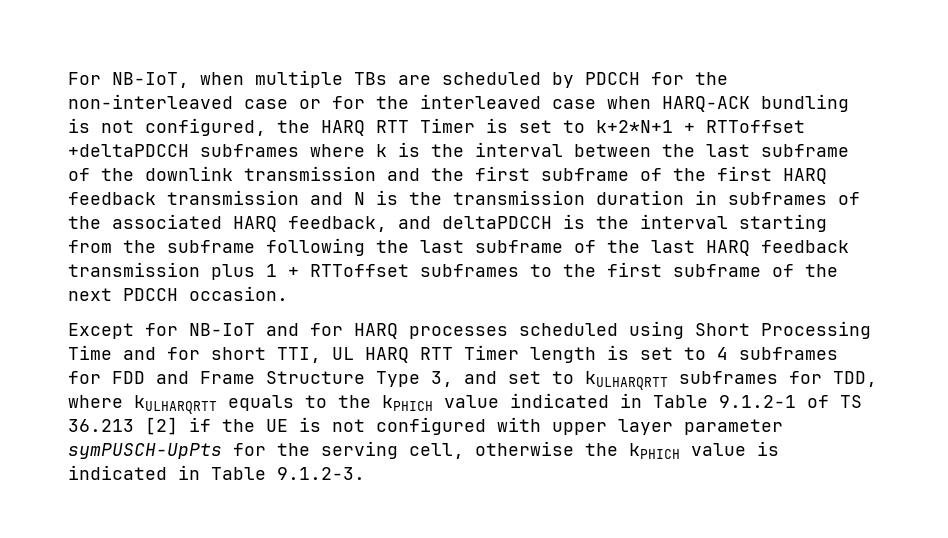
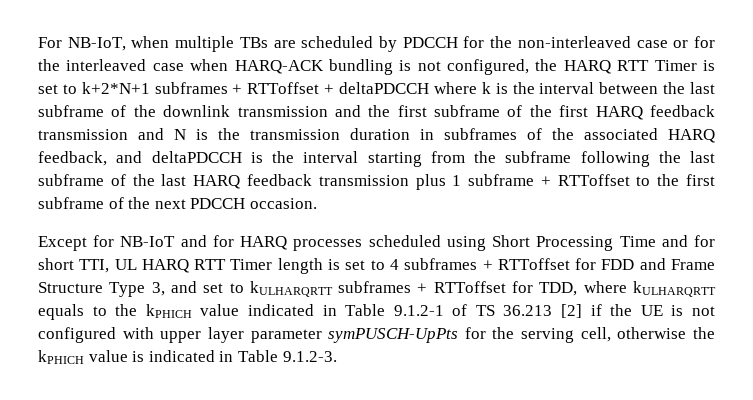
- For NB-IoT, when multiple TBs are scheduled by PDCCH for the non-interleaved case or for the interleaved case when HARQ-ACK bundling is not configured, the HARQ RTT Timer is set to k+2*N+1 + RTToffset +deltaPDCCH subframes where k is the interval between the last subframe of the downlink transmission and the first subframe of the first HARQ feedback transmission and N is the transmission duration in subframes of the associated HARQ feedback, and deltaPDCCH is the interval starting from the subframe following the last subframe of the last HARQ feedback transmission plus 1 + RTToffset subframes to the first subframe of the next PDCCH occasion.
+ For NB-IoT, when multiple TBs are scheduled by PDCCH for the non-interleaved case or for the interleaved case when HARQ-ACK bundling is not configured, the HARQ RTT Timer is set to k+2*N+1 subframes + RTToffset + deltaPDCCH where k is the interval between the last subframe of the downlink transmission and the first subframe of the first HARQ feedback transmission and N is the transmission duration in subframes of the associated HARQ feedback, and deltaPDCCH is the interval starting from the subframe following the last subframe of the last HARQ feedback transmission plus 1 subframe + RTToffset to the first subframe of the next PDCCH occasion.
- Except for NB-IoT and for HARQ processes scheduled using Short Processing Time and for short TTI, UL HARQ RTT Timer length is set to 4 subframes for FDD and Frame Structure Type 3, and set to kULHARQRTT subframes for TDD, where kULHARQRTT equals to the kPHICH value indicated in Table 9.1.2-1 of TS 36.213 [2] if the UE is not configured with upper layer parameter symPUSCH-UpPts for the serving cell, otherwise the kPHICH value is indicated in Table 9.1.2-3.
+ Except for NB-IoT and for HARQ processes scheduled using Short Processing Time and for short TTI, UL HARQ RTT Timer length is set to 4 subframes + RTToffset for FDD and Frame Structure Type 3, and set to kULHARQRTT subframes + RTToffset for TDD, where kULHARQRTT equals to the kPHICH value indicated in Table 9.1.2-1 of TS 36.213 [2] if the UE is not configured with upper layer parameter symPUSCH-UpPts for the serving cell, otherwise the kPHICH value is indicated in Table 9.1.2-3.

